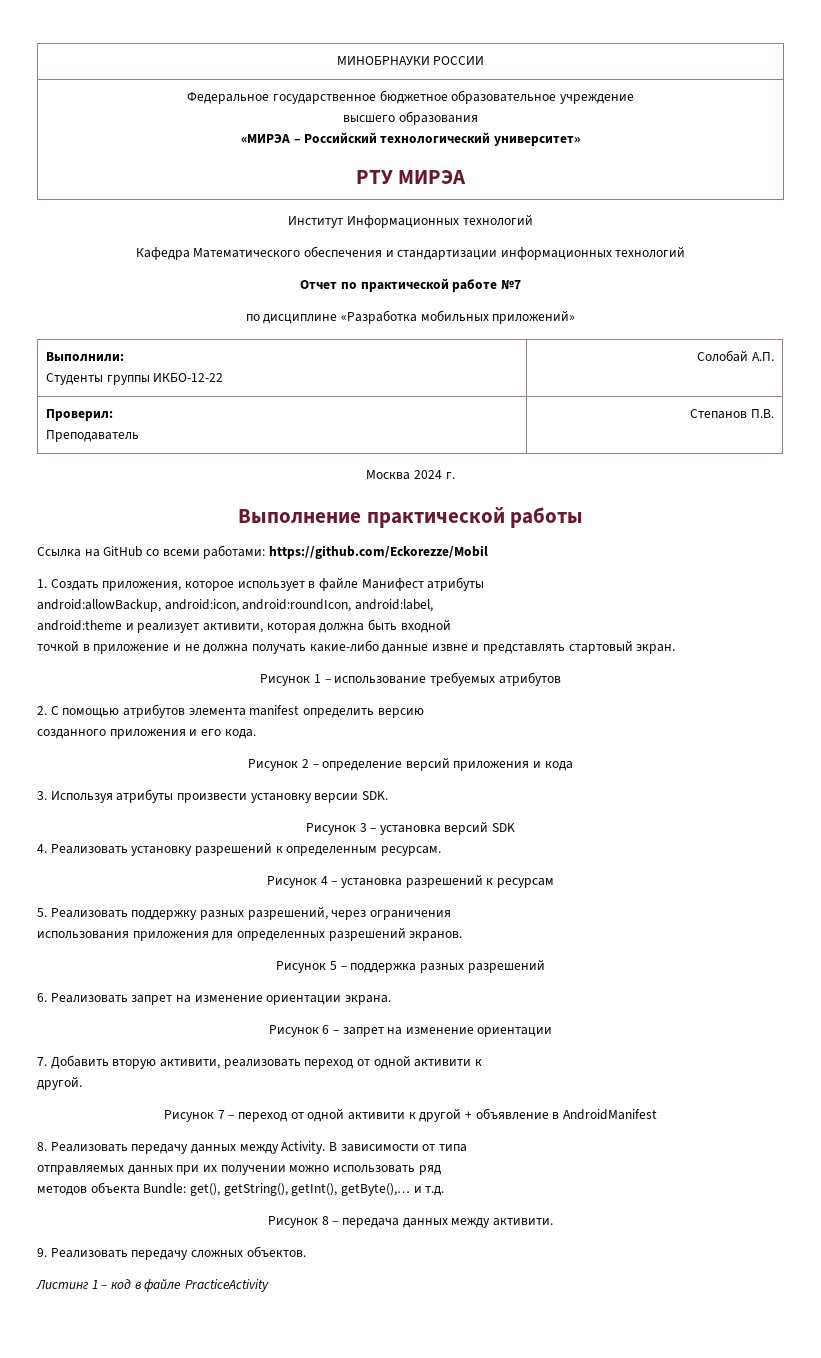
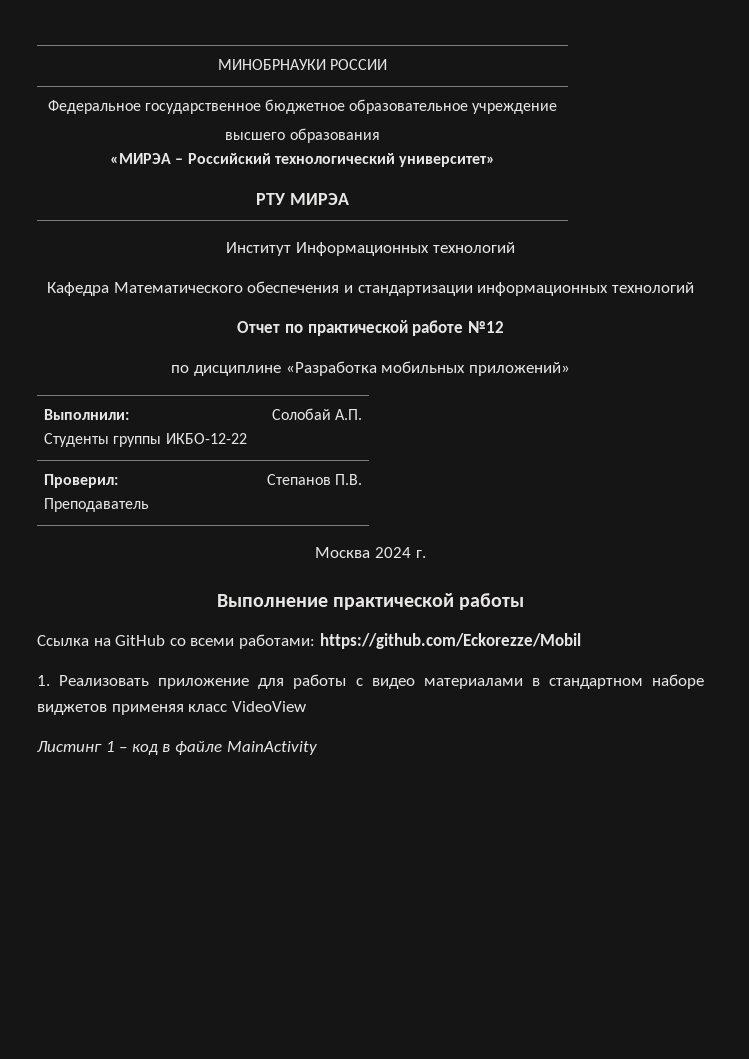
- Отчет по практической работе №7
+ Отчет по практической работе №12
- 1. Создать приложения, которое использует в файле Манифест атрибуты
- android:allowBackup, android:icon, android:roundIcon, android:label,
- android:theme и реализует активити, которая должна быть входной
- точкой в приложение и не должна получать какие-либо данные извне и представлять стартовый экран.
- Рисунок 1 – использование требуемых атрибутов
- 2. С помощью атрибутов элемента manifest определить версию
- созданного приложения и его кода.
- Рисунок 2 – определение версий приложения и кода
- 3. Используя атрибуты произвести установку версии SDK.
- Рисунок 3 – установка версий SDK
- 4. Реализовать установку разрешений к определенным ресурсам.
- Рисунок 4 – установка разрешений к ресурсам
- 5. Реализовать поддержку разных разрешений, через ограничения
- использования приложения для определенных разрешений экранов.
- Рисунок 5 – поддержка разных разрешений
- 6. Реализовать запрет на изменение ориентации экрана.
- Рисунок 6 – запрет на изменение ориентации
- 7. Добавить вторую активити, реализовать переход от одной активити к
- другой.
- Рисунок 7 – переход от одной активити к другой + объявление в AndroidManifest
- 8. Реализовать передачу данных между Activity. В зависимости от типа
- отправляемых данных при их получении можно использовать ряд
- методов объекта Bundle: get(), getString(), getInt(), getByte(),… и т.д.
- Рисунок 8 – передача данных между активити.
- 9. Реализовать передачу сложных объектов.
+ 1. Реализовать приложение для работы с видео материалами в стандартном наборе виджетов применяя класс VideoView
- Листинг 1 – код в файле PracticeActivity
+ Листинг 1 – код в файле MainActivity

